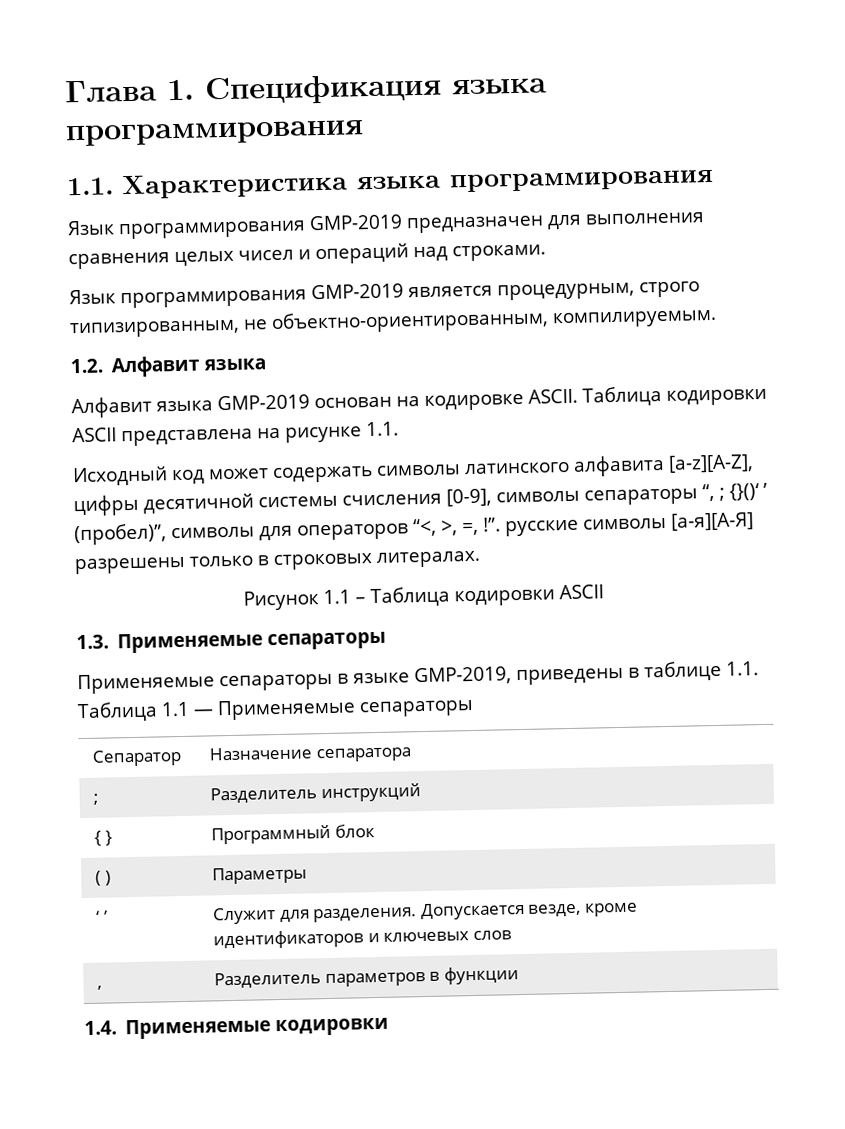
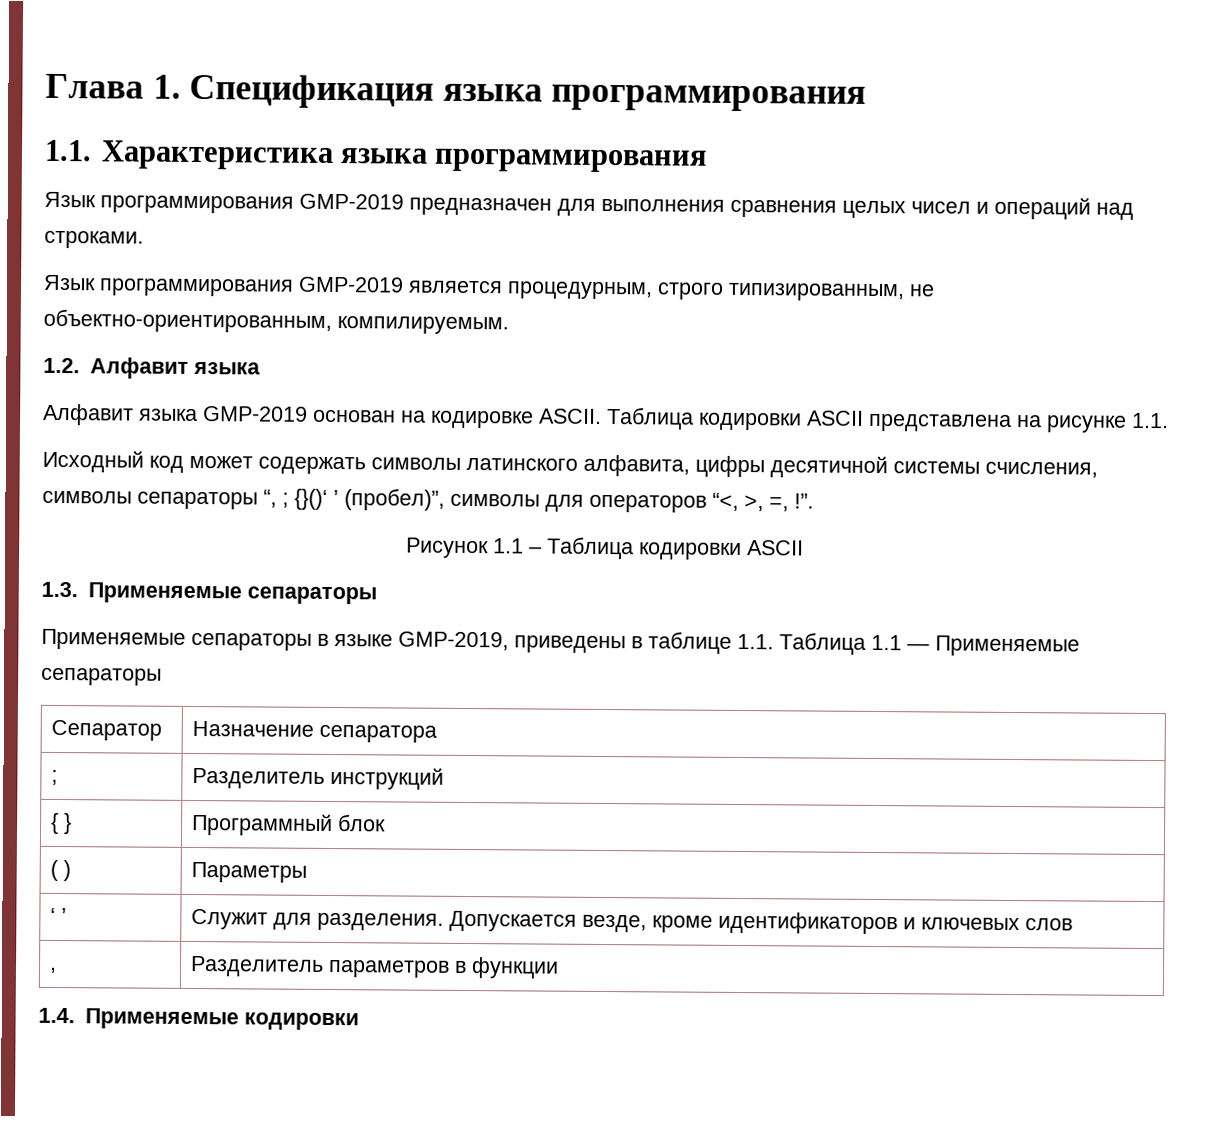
- Исходный код может содержать символы латинского алфавита [a-z][A-Z], цифры десятичной системы счисления [0-9], символы сепараторы “, ; {}()‘ ’ (пробел)”, символы для операторов “<, >, =, !”. русские символы [а-я][А-Я] разрешены только в строковых литералах.
+ Исходный код может содержать символы латинского алфавита, цифры десятичной системы счисления, символы сепараторы “, ; {}()‘ ’ (пробел)”, символы для операторов “<, >, =, !”.

